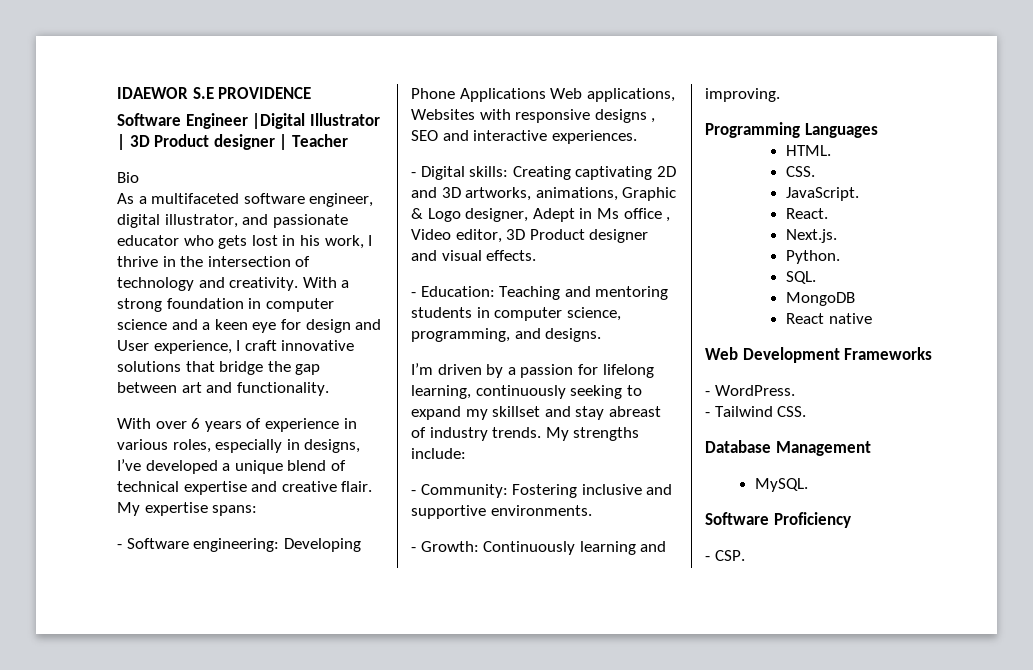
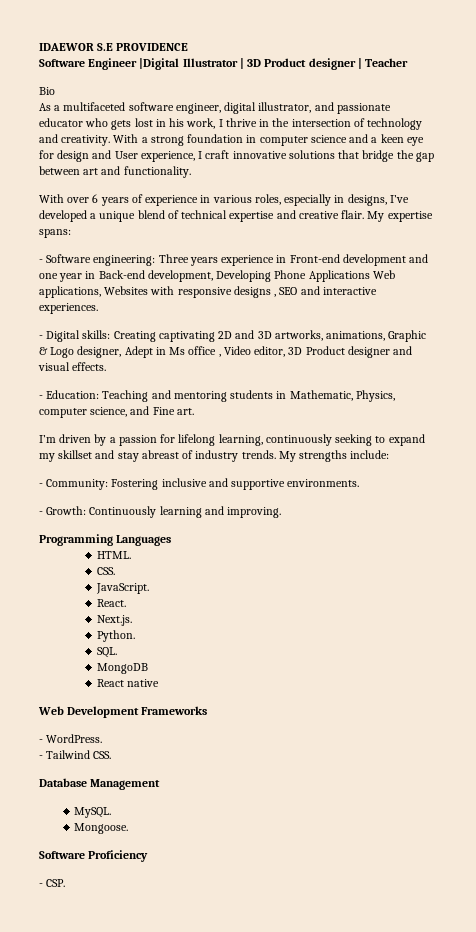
- - Software engineering: Developing Phone Applications Web applications, Websites with responsive designs , SEO and interactive experiences.
+ - Software engineering: Three years experience in Front-end development and one year in Back-end development, Developing Phone Applications Web applications, Websites with responsive designs , SEO and interactive experiences.
- - Education: Teaching and mentoring students in computer science, programming, and designs.
+ - Education: Teaching and mentoring students in Mathematic, Physics, computer science, and Fine art.
+ Mongoose.

